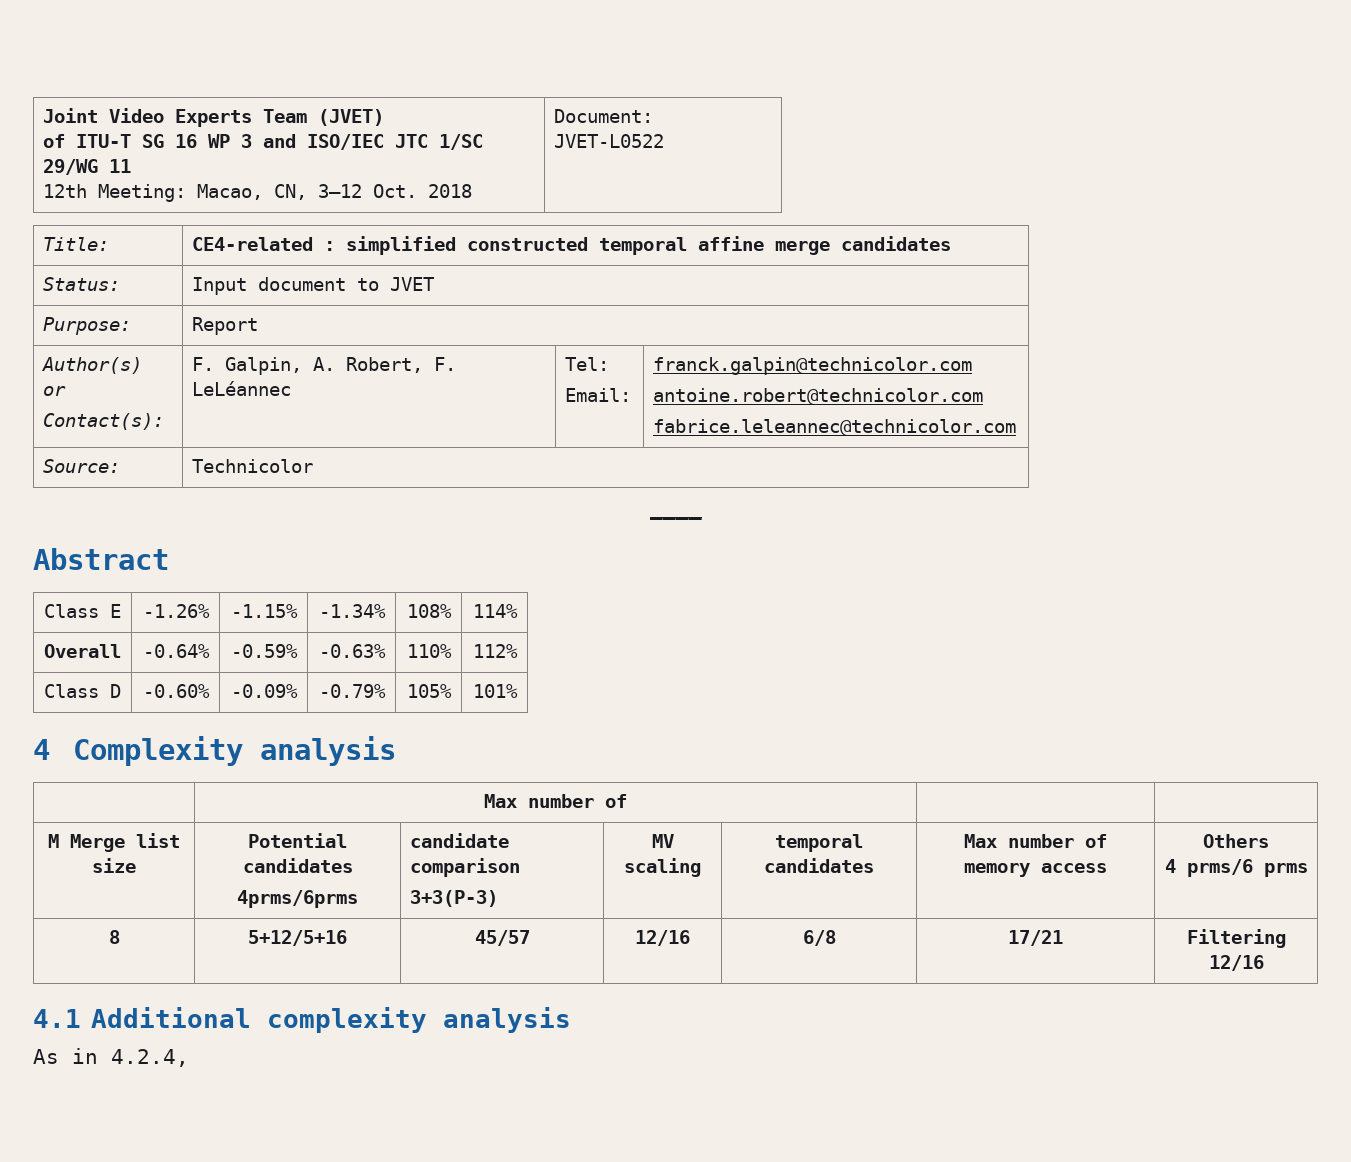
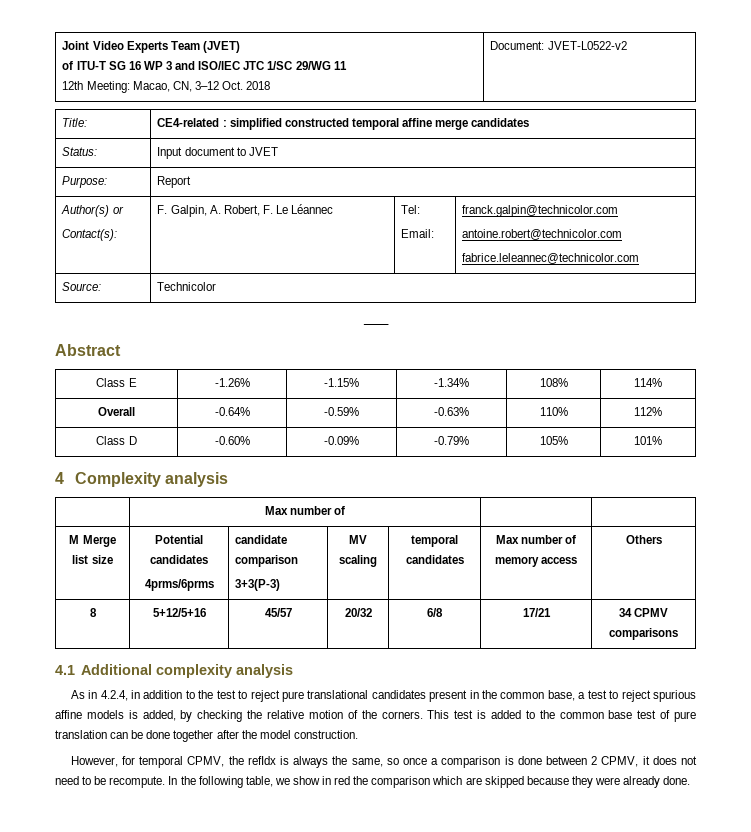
  Joint Video Experts Team (JVET)
  of ITU-T SG 16 WP 3 and ISO/IEC JTC 1/SC 29/WG 11
- 12th Meeting: Macao, CN, 3–12 Oct. 2018 | Document: JVET-L0522
+ 12th Meeting: Macao, CN, 3–12 Oct. 2018 | Document: JVET-L0522-v2
  Author(s) or
- Contact(s): | F. Galpin, A. Robert, F. LeLéannec | Tel:
+ Contact(s): | F. Galpin, A. Robert, F. Le Léannec | Tel:
  M Merge list size | Potential candidates
  4prms/6prms | candidate comparison
  3+3(P-3) | MV scaling | temporal candidates | Max number of memory access | Others
- 4 prms/6 prms
- 8 | 5+12/5+16 | 45/57 | 12/16 | 6/8 | 17/21 | Filtering 12/16
+ 8 | 5+12/5+16 | 45/57 | 20/32 | 6/8 | 17/21 | 34 CPMV comparisons
- As in 4.2.4,
+ As in 4.2.4, in addition to the test to reject pure translational candidates present in the common base, a test to reject spurious affine models is added, by checking the relative motion of the corners. This test is added to the common base test of pure translation can be done together after the model construction.
+ However, for temporal CPMV, the refIdx is always the same, so once a comparison is done between 2 CPMV, it does not need to be recompute. In the following table, we show in red the comparison which are skipped because they were already done.

